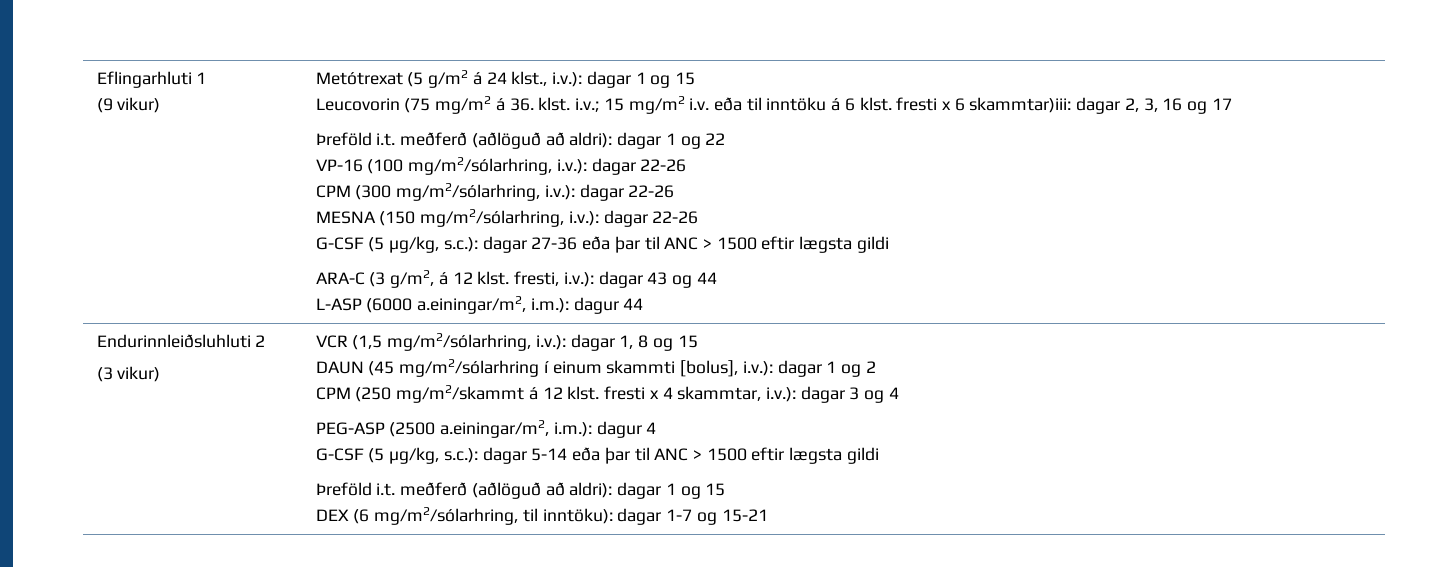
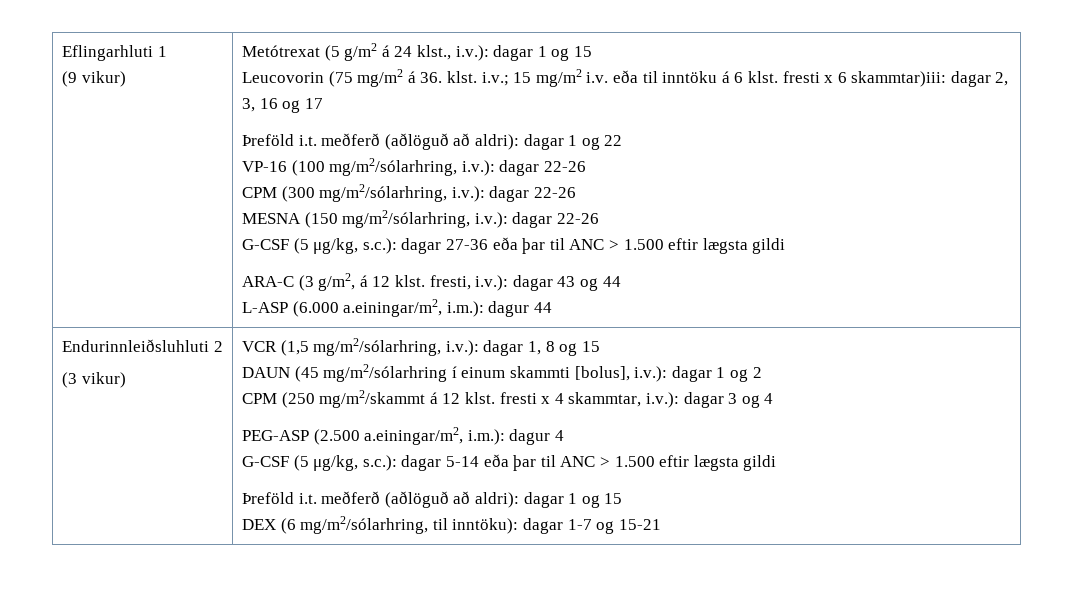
- G-CSF (5 μg/kg, s.c.): dagar 27-36 eða þar til ANC > 1500 eftir lægsta gildi
+ G-CSF (5 μg/kg, s.c.): dagar 27-36 eða þar til ANC > 1.500 eftir lægsta gildi
- L-ASP (6000 a.einingar/m2, i.m.): dagur 44
+ L-ASP (6.000 a.einingar/m2, i.m.): dagur 44
- PEG-ASP (2500 a.einingar/m2, i.m.): dagur 4
+ PEG-ASP (2.500 a.einingar/m2, i.m.): dagur 4
- G-CSF (5 μg/kg, s.c.): dagar 5-14 eða þar til ANC > 1500 eftir lægsta gildi
+ G-CSF (5 μg/kg, s.c.): dagar 5-14 eða þar til ANC > 1.500 eftir lægsta gildi

